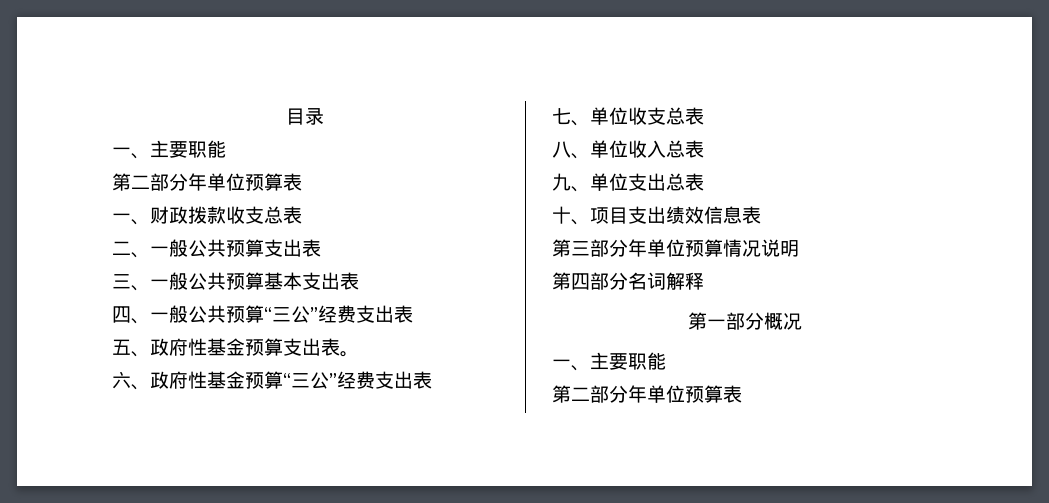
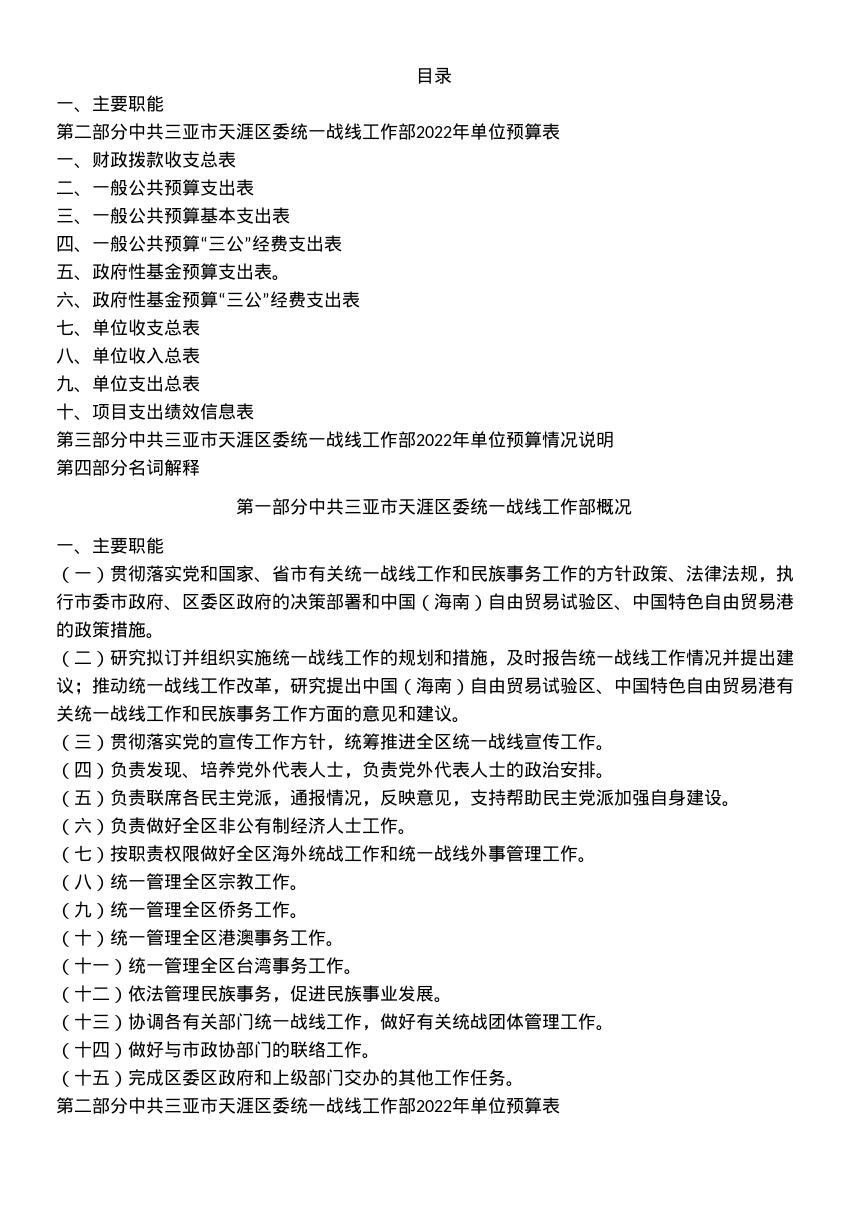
  目录
  一、主要职能
- 第二部分年单位预算表
+ 第二部分中共三亚市天涯区委统一战线工作部2022年单位预算表
- 第三部分年单位预算情况说明
+ 第三部分中共三亚市天涯区委统一战线工作部2022年单位预算情况说明
- 第一部分概况
+ 第一部分中共三亚市天涯区委统一战线工作部概况
  一、主要职能
- 第二部分年单位预算表
+ （一）贯彻落实党和国家、省市有关统一战线工作和民族事务工作的方针政策、法律法规，执行市委市政府、区委区政府的决策部署和中国（海南）自由贸易试验区、中国特色自由贸易港的政策措施。
+ （二）研究拟订并组织实施统一战线工作的规划和措施，及时报告统一战线工作情况并提出建议；推动统一战线工作改革，研究提出中国（海南）自由贸易试验区、中国特色自由贸易港有关统一战线工作和民族事务工作方面的意见和建议。
+ （三）贯彻落实党的宣传工作方针，统筹推进全区统一战线宣传工作。
+ （四）负责发现、培养党外代表人士，负责党外代表人士的政治安排。
+ （五）负责联席各民主党派，通报情况，反映意见，支持帮助民主党派加强自身建设。
+ （六）负责做好全区非公有制经济人士工作。
+ （七）按职责权限做好全区海外统战工作和统一战线外事管理工作。
+ （八）统一管理全区宗教工作。
+ （九）统一管理全区侨务工作。
+ （十）统一管理全区港澳事务工作。
+ （十一）统一管理全区台湾事务工作。
+ （十二）依法管理民族事务，促进民族事业发展。
+ （十三）协调各有关部门统一战线工作，做好有关统战团体管理工作。
+ （十四）做好与市政协部门的联络工作。
+ （十五）完成区委区政府和上级部门交办的其他工作任务。
+ 第二部分中共三亚市天涯区委统一战线工作部2022年单位预算表

